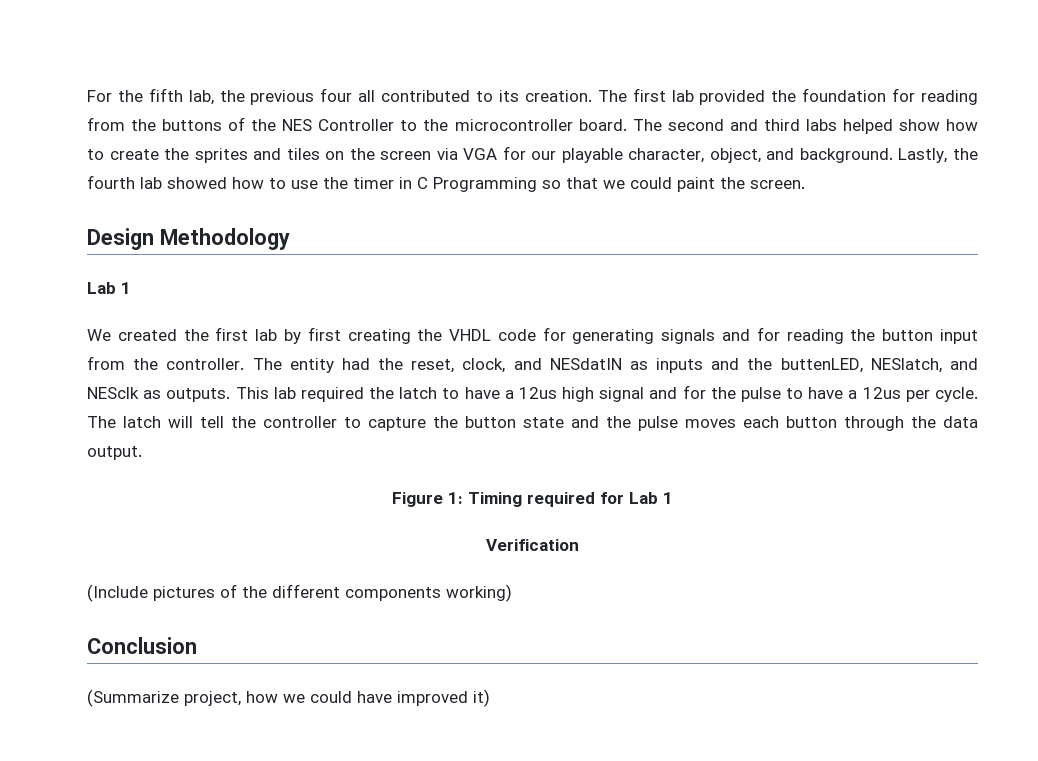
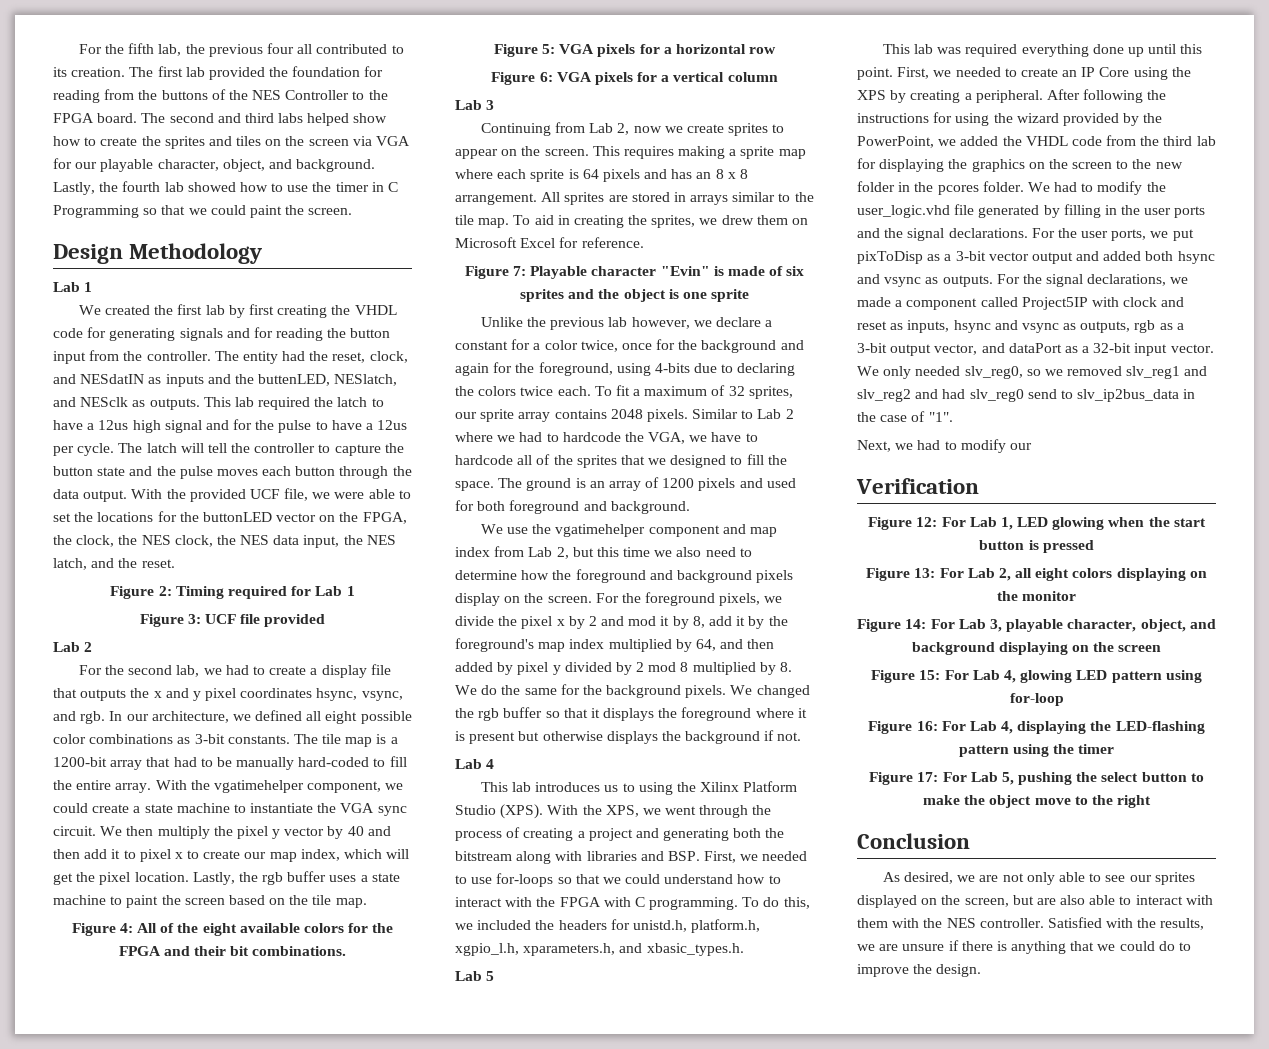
- The first lab provided the foundation for reading from the buttons of the NES Controller to the microcontroller board.
+ The first lab provided the foundation for reading from the buttons of the NES Controller to the FPGA board.
- The latch will tell the controller to capture the button state and the pulse moves each button through the data output.
- Figure 1: Timing required for Lab 1
+ The latch will tell the controller to capture the button state and the pulse moves each button through the data output. With the provided UCF file, we were able to set the locations for the buttonLED vector on the FPGA, the clock, the NES clock, the NES data input, the NES latch, and the reset.
+ Figure 2: Timing required for Lab 1
+ Figure 3: UCF file provided
+ Lab 2
+ For the second lab, we had to create a display file that outputs the x and y pixel coordinates hsync, vsync, and rgb. In our architecture, we defined all eight possible color combinations as 3-bit constants. The tile map is a 1200-bit array that had to be manually hard-coded to fill the entire array. With the vgatimehelper component, we could create a state machine to instantiate the VGA sync circuit. We then multiply the pixel y vector by 40 and then add it to pixel x to create our map index, which will get the pixel location. Lastly, the rgb buffer uses a state machine to paint the screen based on the tile map.
+ Figure 4: All of the eight available colors for the FPGA and their bit combinations.
+ Figure 5: VGA pixels for a horizontal row
+ Figure 6: VGA pixels for a vertical column
+ Lab 3
+ Continuing from Lab 2, now we create sprites to appear on the screen. This requires making a sprite map where each sprite is 64 pixels and has an 8 x 8 arrangement. All sprites are stored in arrays similar to the tile map. To aid in creating the sprites, we drew them on Microsoft Excel for reference.
+ Figure 7: Playable character "Evin" is made of six sprites and the object is one sprite
+ Unlike the previous lab however, we declare a constant for a color twice, once for the background and again for the foreground, using 4-bits due to declaring the colors twice each. To fit a maximum of 32 sprites, our sprite array contains 2048 pixels. Similar to Lab 2 where we had to hardcode the VGA, we have to hardcode all of the sprites that we designed to fill the space. The ground is an array of 1200 pixels and used for both foreground and background.
+ We use the vgatimehelper component and map index from Lab 2, but this time we also need to determine how the foreground and background pixels display on the screen. For the foreground pixels, we divide the pixel x by 2 and mod it by 8, add it by the foreground's map index multiplied by 64, and then added by pixel y divided by 2 mod 8 multiplied by 8. We do the same for the background pixels. We changed the rgb buffer so that it displays the foreground where it is present but otherwise displays the background if not.
+ Lab 4
+ This lab introduces us to using the Xilinx Platform Studio (XPS). With the XPS, we went through the process of creating a project and generating both the bitstream along with libraries and BSP. First, we needed to use for-loops so that we could understand how to interact with the FPGA with C programming. To do this, we included the headers for unistd.h, platform.h, xgpio_l.h, xparameters.h, and xbasic_types.h.
+ Lab 5
+ This lab was required everything done up until this point. First, we needed to create an IP Core using the XPS by creating a peripheral. After following the instructions for using the wizard provided by the PowerPoint, we added the VHDL code from the third lab for displaying the graphics on the screen to the new folder in the pcores folder. We had to modify the user_logic.vhd file generated by filling in the user ports and the signal declarations. For the user ports, we put pixToDisp as a 3-bit vector output and added both hsync and vsync as outputs. For the signal declarations, we made a component called Project5IP with clock and reset as inputs, hsync and vsync as outputs, rgb as a 3-bit output vector, and dataPort as a 32-bit input vector. We only needed slv_reg0, so we removed slv_reg1 and slv_reg2 and had slv_reg0 send to slv_ip2bus_data in the case of "1".
+ Next, we had to modify our
  Verification
- (Include pictures of the different components working)
+ Figure 12: For Lab 1, LED glowing when the start button is pressed
+ Figure 13: For Lab 2, all eight colors displaying on the monitor
+ Figure 14: For Lab 3, playable character, object, and background displaying on the screen
+ Figure 15: For Lab 4, glowing LED pattern using for-loop
+ Figure 16: For Lab 4, displaying the LED-flashing pattern using the timer
+ Figure 17: For Lab 5, pushing the select button to make the object move to the right
  Conclusion
- (Summarize project, how we could have improved it)
+ As desired, we are not only able to see our sprites displayed on the screen, but are also able to interact with them with the NES controller. Satisfied with the results, we are unsure if there is anything that we could do to improve the design.

